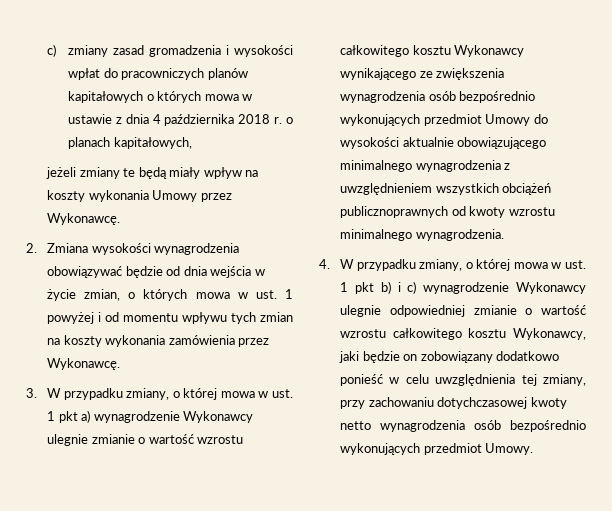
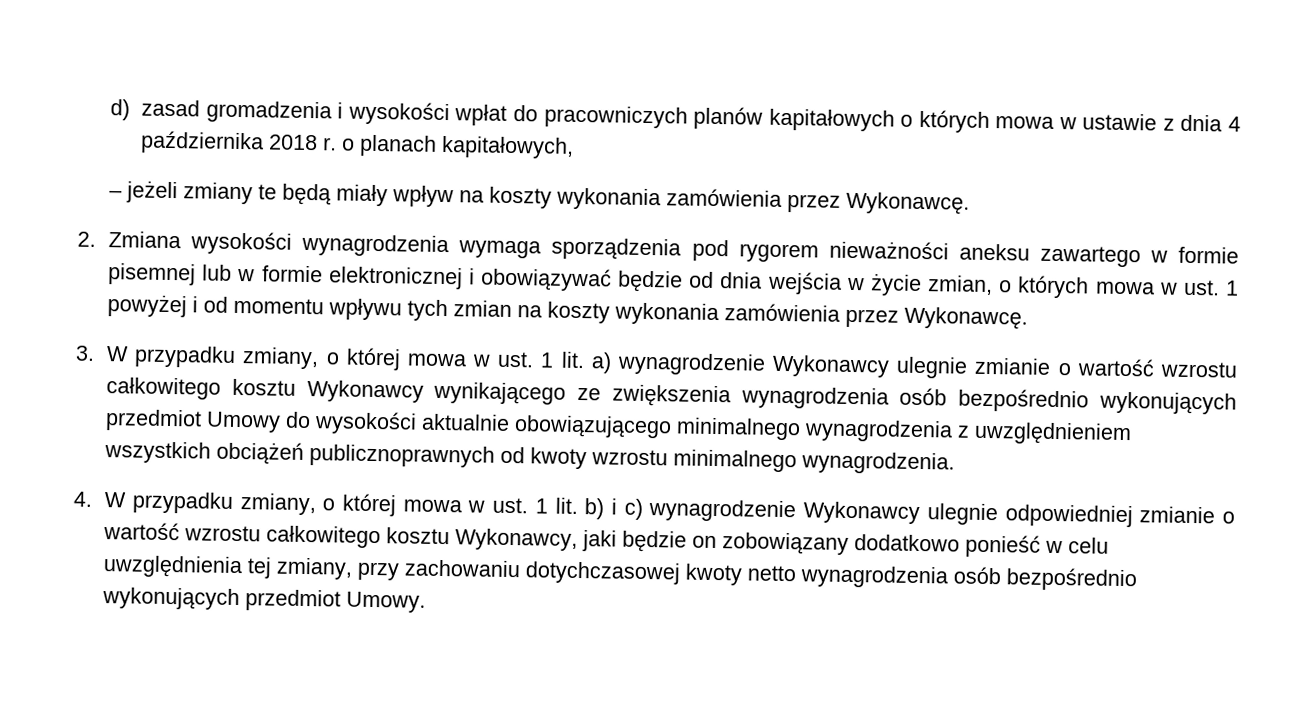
- c) zmiany zasad gromadzenia i wysokości wpłat do pracowniczych planów kapitałowych o których mowa w ustawie z dnia 4 października 2018 r. o planach kapitałowych,
+ d) zasad gromadzenia i wysokości wpłat do pracowniczych planów kapitałowych o których mowa w ustawie z dnia 4 października 2018 r. o planach kapitałowych,
- jeżeli zmiany te będą miały wpływ na koszty wykonania Umowy przez Wykonawcę.
+ – jeżeli zmiany te będą miały wpływ na koszty wykonania zamówienia przez Wykonawcę.
- 2. Zmiana wysokości wynagrodzenia obowiązywać będzie od dnia wejścia w życie zmian, o których mowa w ust. 1 powyżej i od momentu wpływu tych zmian na koszty wykonania zamówienia przez Wykonawcę.
+ 2. Zmiana wysokości wynagrodzenia wymaga sporządzenia pod rygorem nieważności aneksu zawartego w formie pisemnej lub w formie elektronicznej i obowiązywać będzie od dnia wejścia w życie zmian, o których mowa w ust. 1 powyżej i od momentu wpływu tych zmian na koszty wykonania zamówienia przez Wykonawcę.
- 3. W przypadku zmiany, o której mowa w ust. 1 pkt a) wynagrodzenie Wykonawcy ulegnie zmianie o wartość wzrostu całkowitego kosztu Wykonawcy wynikającego ze zwiększenia wynagrodzenia osób bezpośrednio wykonujących przedmiot Umowy do wysokości aktualnie obowiązującego minimalnego wynagrodzenia z uwzględnieniem wszystkich obciążeń publicznoprawnych od kwoty wzrostu minimalnego wynagrodzenia.
+ 3. W przypadku zmiany, o której mowa w ust. 1 lit. a) wynagrodzenie Wykonawcy ulegnie zmianie o wartość wzrostu całkowitego kosztu Wykonawcy wynikającego ze zwiększenia wynagrodzenia osób bezpośrednio wykonujących przedmiot Umowy do wysokości aktualnie obowiązującego minimalnego wynagrodzenia z uwzględnieniem wszystkich obciążeń publicznoprawnych od kwoty wzrostu minimalnego wynagrodzenia.
- 4. W przypadku zmiany, o której mowa w ust. 1 pkt b) i c) wynagrodzenie Wykonawcy ulegnie odpowiedniej zmianie o wartość wzrostu całkowitego kosztu Wykonawcy, jaki będzie on zobowiązany dodatkowo ponieść w celu uwzględnienia tej zmiany, przy zachowaniu dotychczasowej kwoty netto wynagrodzenia osób bezpośrednio wykonujących przedmiot Umowy.
+ 4. W przypadku zmiany, o której mowa w ust. 1 lit. b) i c) wynagrodzenie Wykonawcy ulegnie odpowiedniej zmianie o wartość wzrostu całkowitego kosztu Wykonawcy, jaki będzie on zobowiązany dodatkowo ponieść w celu uwzględnienia tej zmiany, przy zachowaniu dotychczasowej kwoty netto wynagrodzenia osób bezpośrednio wykonujących przedmiot Umowy.

